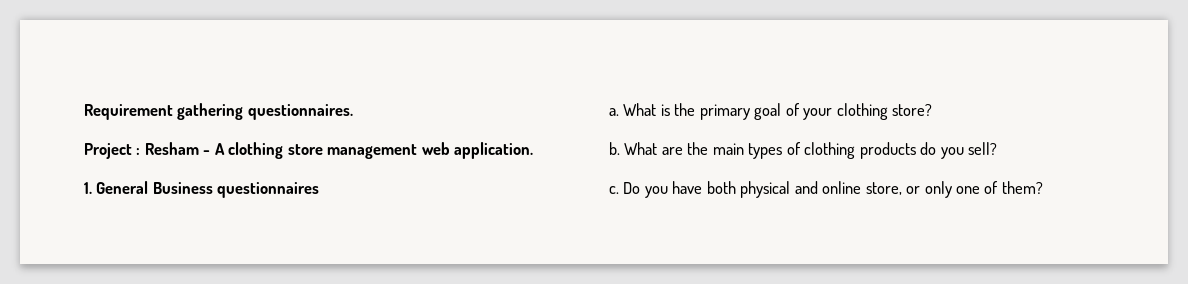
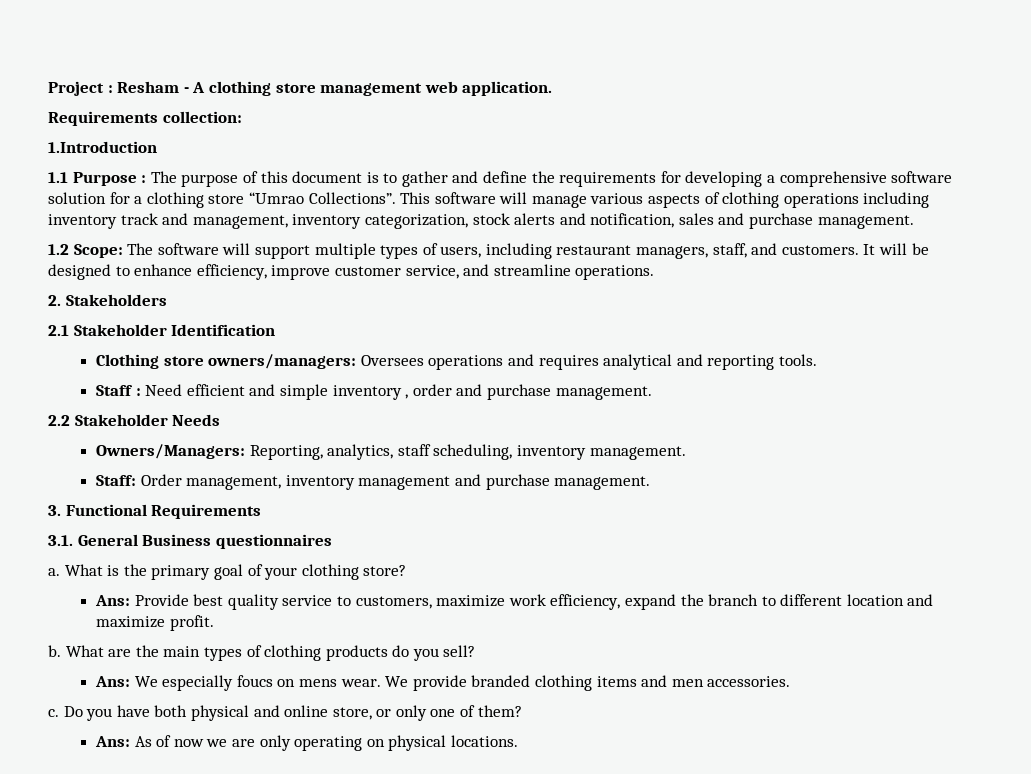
- Requirement gathering questionnaires.
- 1. General Business questionnaires
+ Requirements collection:
+ 1.Introduction
+ 1.1 Purpose : The purpose of this document is to gather and define the requirements for developing a comprehensive software solution for a clothing store “Umrao Collections”. This software will manage various aspects of clothing operations including inventory track and management, inventory categorization, stock alerts and notification, sales and purchase management.
+ 1.2 Scope: The software will support multiple types of users, including restaurant managers, staff, and customers. It will be designed to enhance efficiency, improve customer service, and streamline operations.
+ 2. Stakeholders
+ 2.1 Stakeholder Identification
+ Clothing store owners/managers: Oversees operations and requires analytical and reporting tools.
+ Staff : Need efficient and simple inventory , order and purchase management.
+ 2.2 Stakeholder Needs
+ Owners/Managers: Reporting, analytics, staff scheduling, inventory management.
+ Staff: Order management, inventory management and purchase management.
+ 3. Functional Requirements
+ 3.1. General Business questionnaires
+ Ans: Provide best quality service to customers, maximize work efficiency, expand the branch to different location and maximize profit.
+ Ans: We especially foucs on mens wear. We provide branded clothing items and men accessories.
+ Ans: As of now we are only operating on physical locations.

